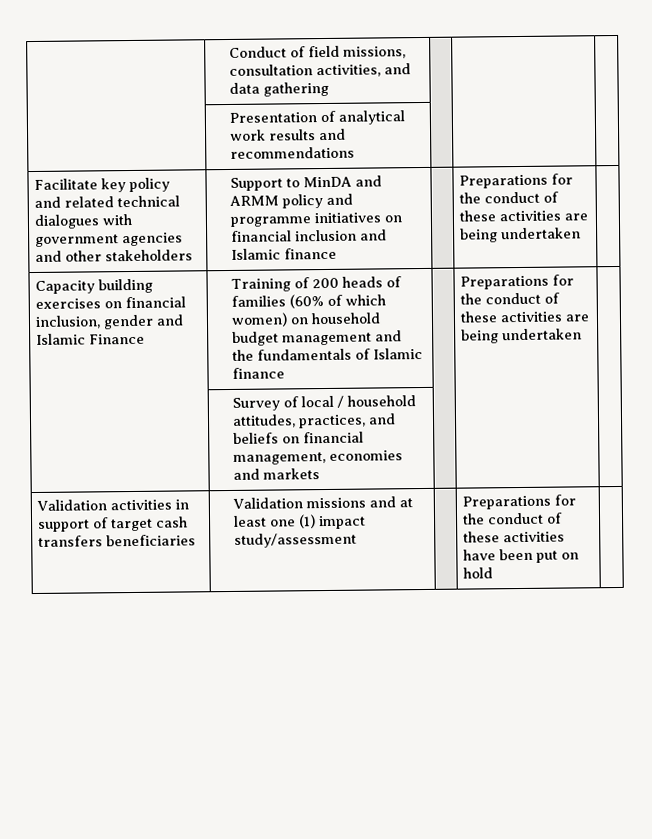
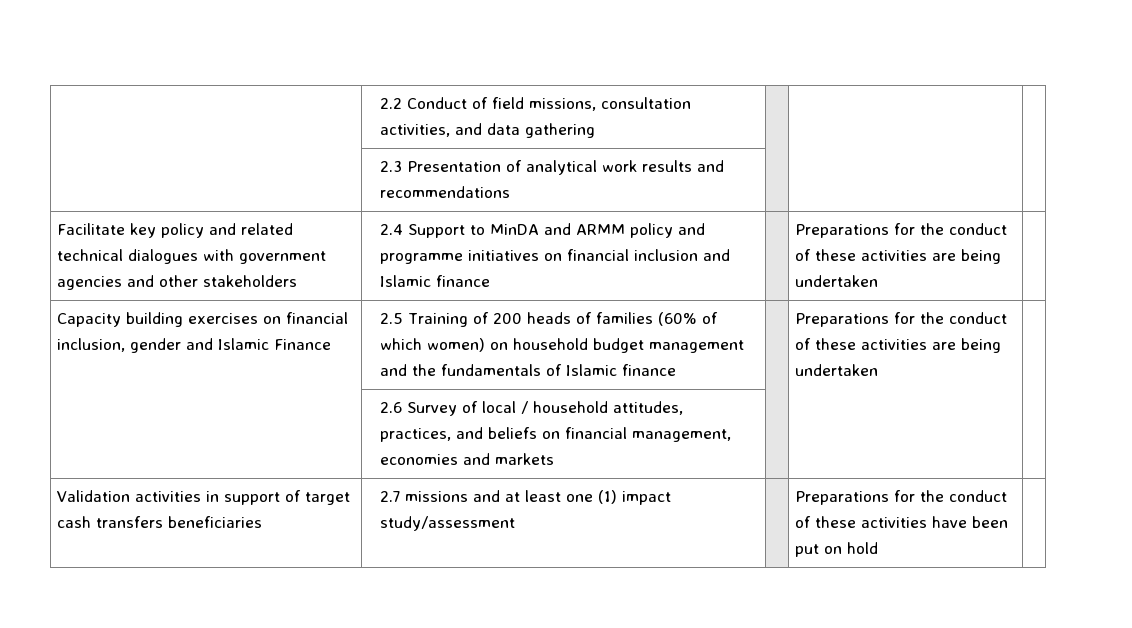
- | Conduct of field missions, consultation activities, and data gathering | | |
+ | 2.2 Conduct of field missions, consultation activities, and data gathering | | |
- | Presentation of analytical work results and recommendations | | |
+ | 2.3 Presentation of analytical work results and recommendations | | |
- Facilitate key policy and related technical dialogues with government agencies and other stakeholders | Support to MinDA and ARMM policy and programme initiatives on financial inclusion and Islamic finance | | Preparations for the conduct of these activities are being undertaken |
+ Facilitate key policy and related technical dialogues with government agencies and other stakeholders | 2.4 Support to MinDA and ARMM policy and programme initiatives on financial inclusion and Islamic finance | | Preparations for the conduct of these activities are being undertaken |
- Training of 200 heads of families (60% of which women) on household budget management and the fundamentals of Islamic finance
+ 2.5 Training of 200 heads of families (60% of which women) on household budget management and the fundamentals of Islamic finance
- | Survey of local / household attitudes, practices, and beliefs on financial management, economies and markets | | |
+ | 2.6 Survey of local / household attitudes, practices, and beliefs on financial management, economies and markets | | |
- Validation activities in support of target cash transfers beneficiaries | Validation missions and at least one (1) impact study/assessment | | Preparations for the conduct of these activities have been put on hold |
+ Validation activities in support of target cash transfers beneficiaries | 2.7 missions and at least one (1) impact study/assessment | | Preparations for the conduct of these activities have been put on hold |

